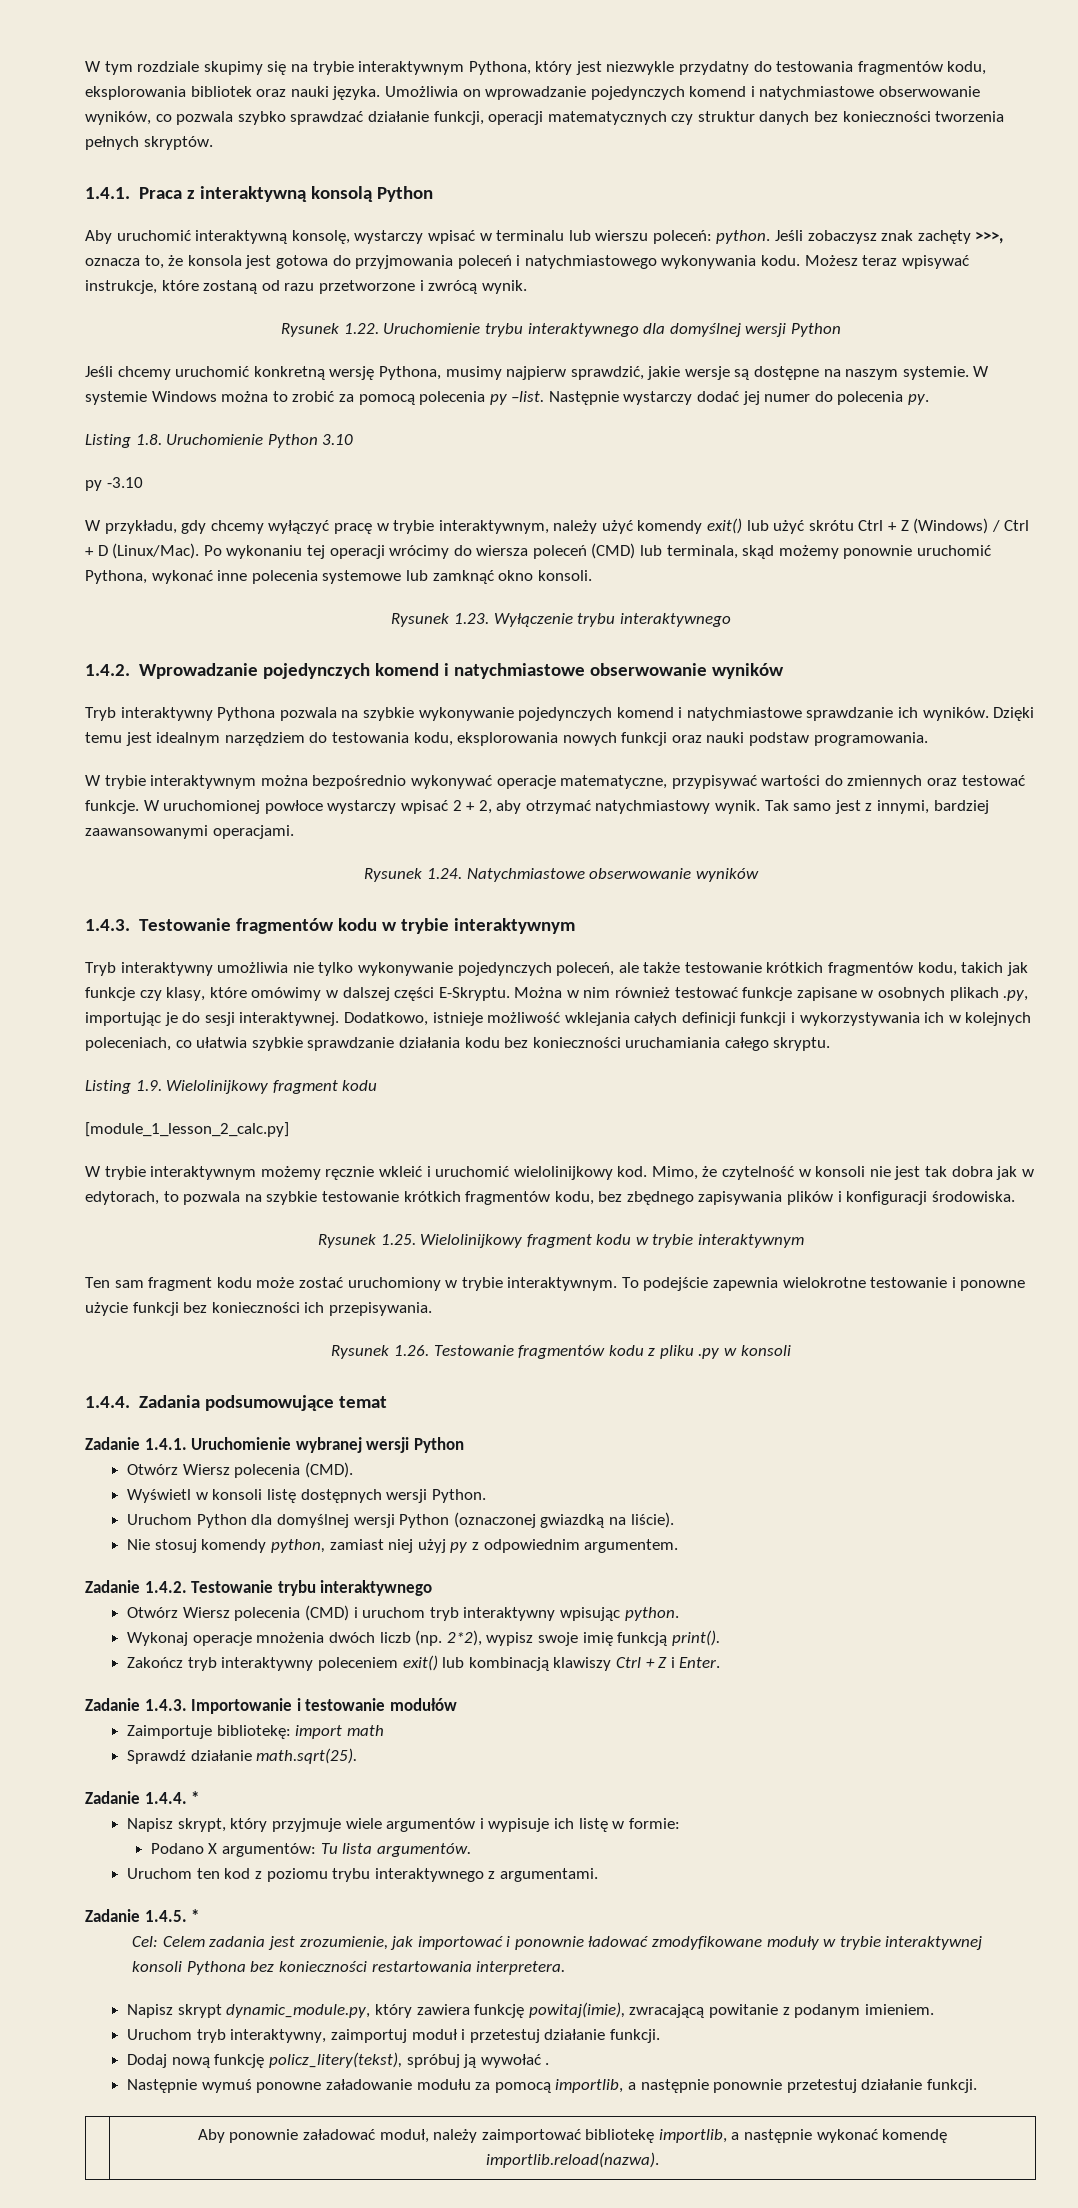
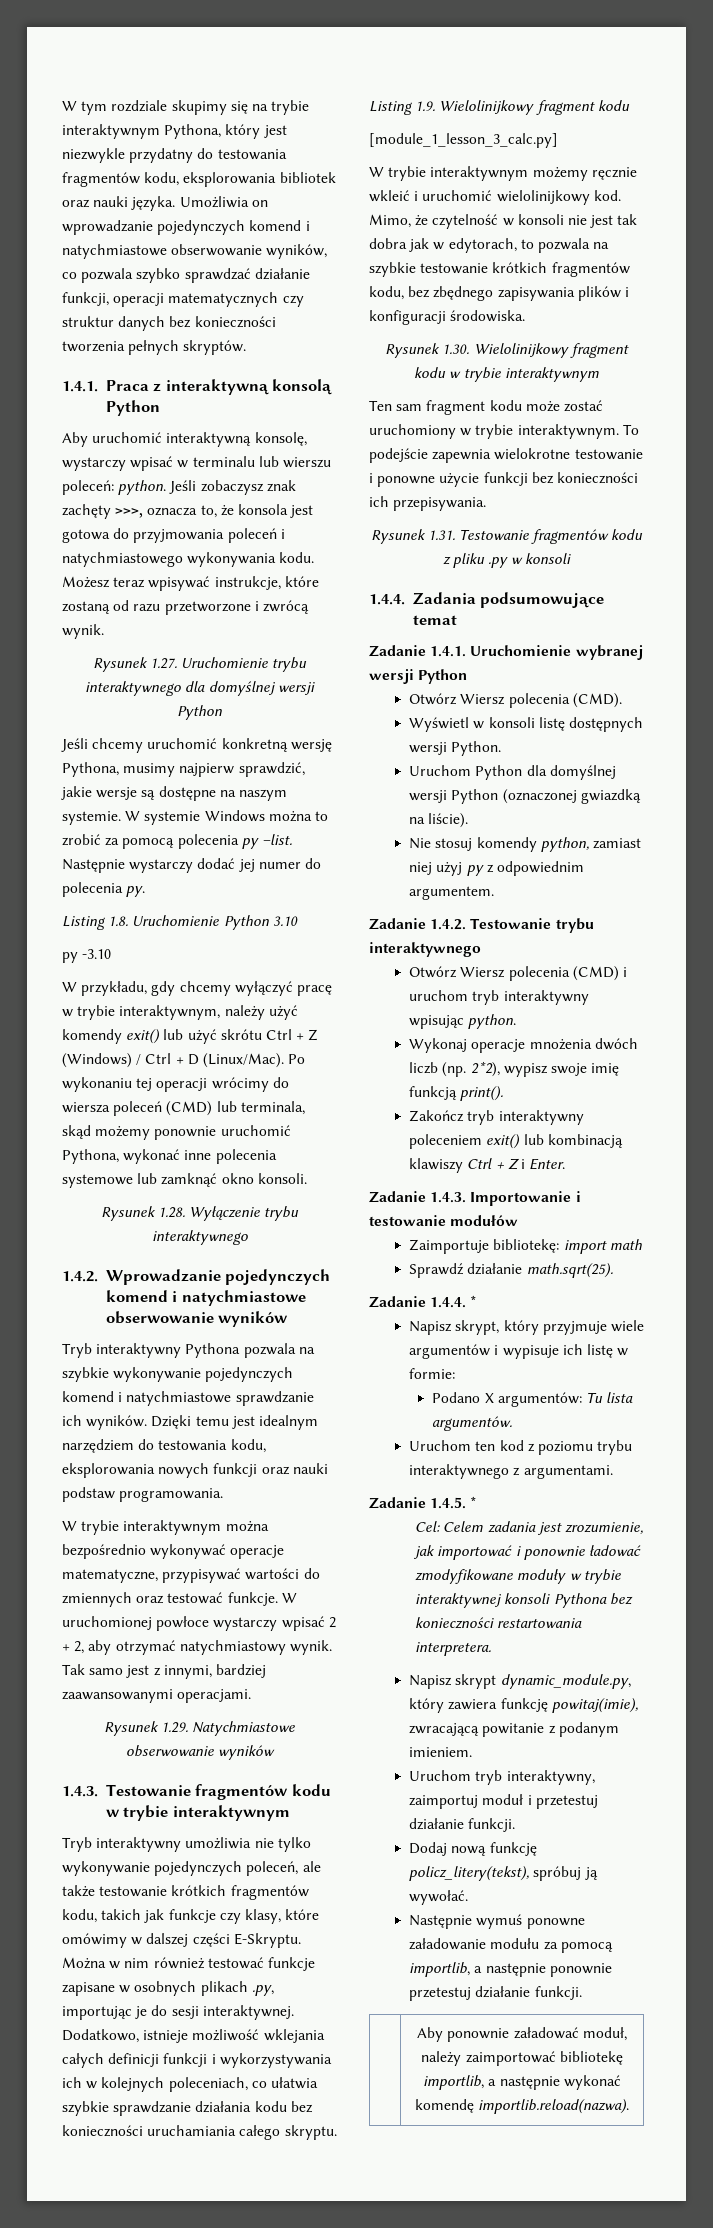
- Rysunek 1.22. Uruchomienie trybu interaktywnego dla domyślnej wersji Python
+ Rysunek 1.27. Uruchomienie trybu interaktywnego dla domyślnej wersji Python
- Rysunek 1.23. Wyłączenie trybu interaktywnego
+ Rysunek 1.28. Wyłączenie trybu interaktywnego
- Rysunek 1.24. Natychmiastowe obserwowanie wyników
+ Rysunek 1.29. Natychmiastowe obserwowanie wyników
- [module_1_lesson_2_calc.py]
+ [module_1_lesson_3_calc.py]
- Rysunek 1.25. Wielolinijkowy fragment kodu w trybie interaktywnym
+ Rysunek 1.30. Wielolinijkowy fragment kodu w trybie interaktywnym
- Rysunek 1.26. Testowanie fragmentów kodu z pliku .py w konsoli
+ Rysunek 1.31. Testowanie fragmentów kodu z pliku .py w konsoli
- Dodaj nową funkcję policz_litery(tekst), spróbuj ją wywołać .
+ Dodaj nową funkcję policz_litery(tekst), spróbuj ją wywołać.

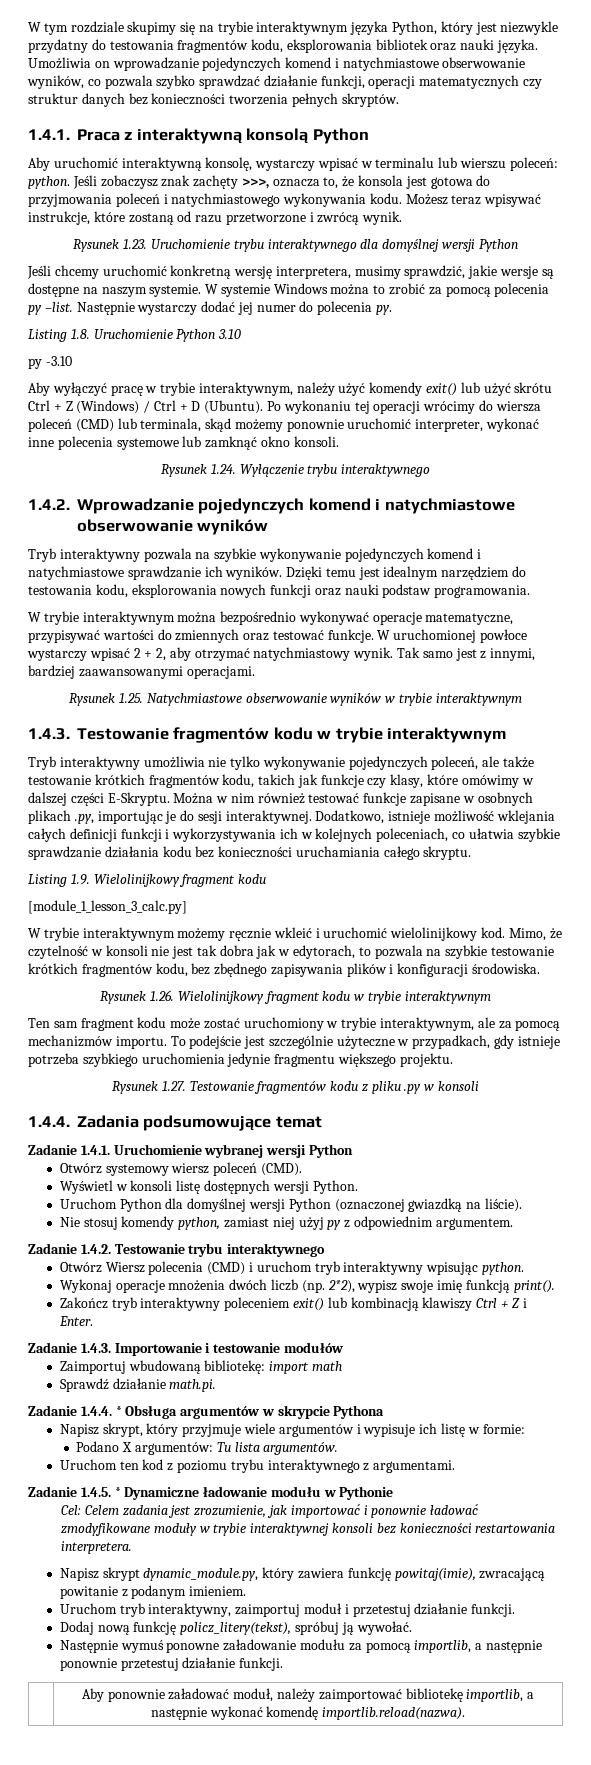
- W tym rozdziale skupimy się na trybie interaktywnym Pythona, który jest niezwykle przydatny do testowania fragmentów kodu, eksplorowania bibliotek oraz nauki języka.
+ W tym rozdziale skupimy się na trybie interaktywnym języka Python, który jest niezwykle przydatny do testowania fragmentów kodu, eksplorowania bibliotek oraz nauki języka.
- Rysunek 1.27. Uruchomienie trybu interaktywnego dla domyślnej wersji Python
+ Rysunek 1.23. Uruchomienie trybu interaktywnego dla domyślnej wersji Python
- Jeśli chcemy uruchomić konkretną wersję Pythona, musimy najpierw sprawdzić, jakie wersje są dostępne na naszym systemie.
+ Jeśli chcemy uruchomić konkretną wersję interpretera, musimy sprawdzić, jakie wersje są dostępne na naszym systemie.
- W przykładu, gdy chcemy wyłączyć pracę w trybie interaktywnym, należy użyć komendy exit() lub użyć skrótu Ctrl + Z (Windows) / Ctrl + D (Linux/Mac).
+ Aby wyłączyć pracę w trybie interaktywnym, należy użyć komendy exit() lub użyć skrótu Ctrl + Z (Windows) / Ctrl + D (Ubuntu).
- Po wykonaniu tej operacji wrócimy do wiersza poleceń (CMD) lub terminala, skąd możemy ponownie uruchomić Pythona, wykonać inne polecenia systemowe lub zamknąć okno konsoli.
+ Po wykonaniu tej operacji wrócimy do wiersza poleceń (CMD) lub terminala, skąd możemy ponownie uruchomić interpreter, wykonać inne polecenia systemowe lub zamknąć okno konsoli.
- Rysunek 1.28. Wyłączenie trybu interaktywnego
+ Rysunek 1.24. Wyłączenie trybu interaktywnego
- Tryb interaktywny Pythona pozwala na szybkie wykonywanie pojedynczych komend i natychmiastowe sprawdzanie ich wyników.
+ Tryb interaktywny pozwala na szybkie wykonywanie pojedynczych komend i natychmiastowe sprawdzanie ich wyników.
- Rysunek 1.29. Natychmiastowe obserwowanie wyników
+ Rysunek 1.25. Natychmiastowe obserwowanie wyników w trybie interaktywnym
- Rysunek 1.30. Wielolinijkowy fragment kodu w trybie interaktywnym
+ Rysunek 1.26. Wielolinijkowy fragment kodu w trybie interaktywnym
- Ten sam fragment kodu może zostać uruchomiony w trybie interaktywnym. To podejście zapewnia wielokrotne testowanie i ponowne użycie funkcji bez konieczności ich przepisywania.
- Rysunek 1.31. Testowanie fragmentów kodu z pliku .py w konsoli
+ Ten sam fragment kodu może zostać uruchomiony w trybie interaktywnym, ale za pomocą mechanizmów importu. To podejście jest szczególnie użyteczne w przypadkach, gdy istnieje potrzeba szybkiego uruchomienia jedynie fragmentu większego projektu.
+ Rysunek 1.27. Testowanie fragmentów kodu z pliku .py w konsoli
- Otwórz Wiersz polecenia (CMD).
+ Otwórz systemowy wiersz poleceń (CMD).
- Zaimportuje bibliotekę: import math
+ Zaimportuj wbudowaną bibliotekę: import math
- Sprawdź działanie math.sqrt(25).
+ Sprawdź działanie math.pi.
- Zadanie 1.4.4. *
+ Zadanie 1.4.4. * Obsługa argumentów w skrypcie Pythona
- Zadanie 1.4.5. *
+ Zadanie 1.4.5. * Dynamiczne ładowanie modułu w Pythonie
- Cel: Celem zadania jest zrozumienie, jak importować i ponownie ładować zmodyfikowane moduły w trybie interaktywnej konsoli Pythona bez konieczności restartowania interpretera.
+ Cel: Celem zadania jest zrozumienie, jak importować i ponownie ładować zmodyfikowane moduły w trybie interaktywnej konsoli bez konieczności restartowania interpretera.

